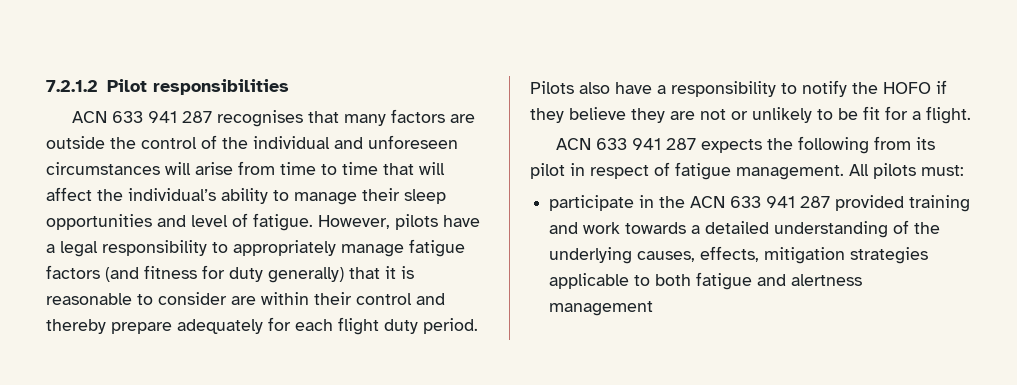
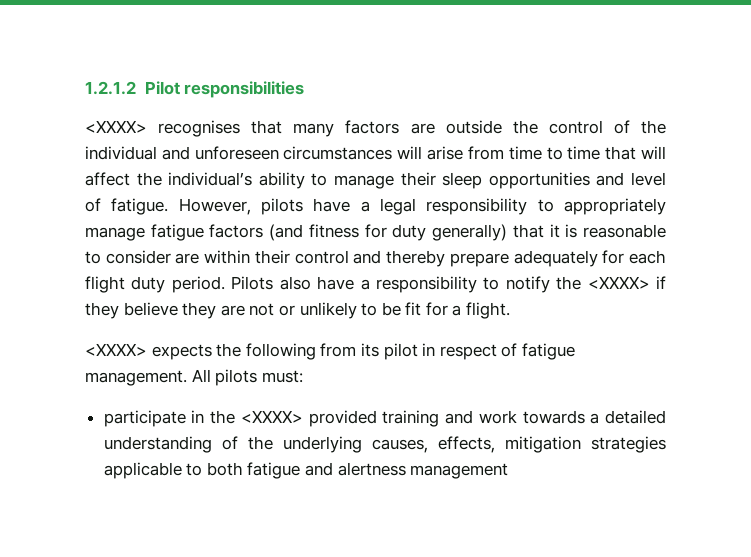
- 7.2.1.2 Pilot responsibilities
+ 1.2.1.2 Pilot responsibilities
- ACN 633 941 287 recognises that many factors are outside the control of the individual and unforeseen circumstances will arise from time to time that will affect the individual’s ability to manage their sleep opportunities and level of fatigue.
+ <XXXX> recognises that many factors are outside the control of the individual and unforeseen circumstances will arise from time to time that will affect the individual’s ability to manage their sleep opportunities and level of fatigue.
- Pilots also have a responsibility to notify the HOFO if they believe they are not or unlikely to be fit for a flight.
+ Pilots also have a responsibility to notify the <XXXX> if they believe they are not or unlikely to be fit for a flight.
- ACN 633 941 287 expects the following from its pilot in respect of fatigue management.
+ <XXXX> expects the following from its pilot in respect of fatigue management.
- participate in the ACN 633 941 287 provided training and work towards a detailed understanding of the underlying causes, effects, mitigation strategies applicable to both fatigue and alertness management
+ participate in the <XXXX> provided training and work towards a detailed understanding of the underlying causes, effects, mitigation strategies applicable to both fatigue and alertness management

